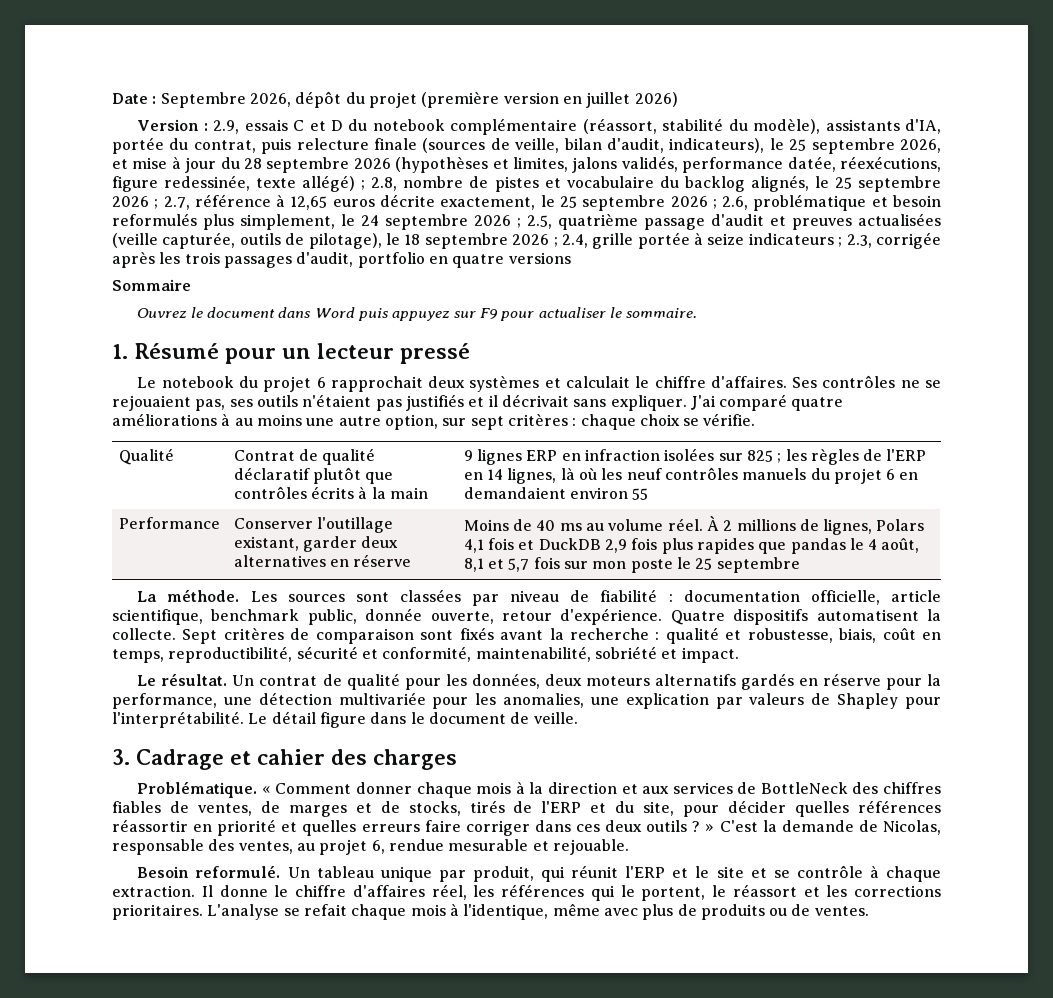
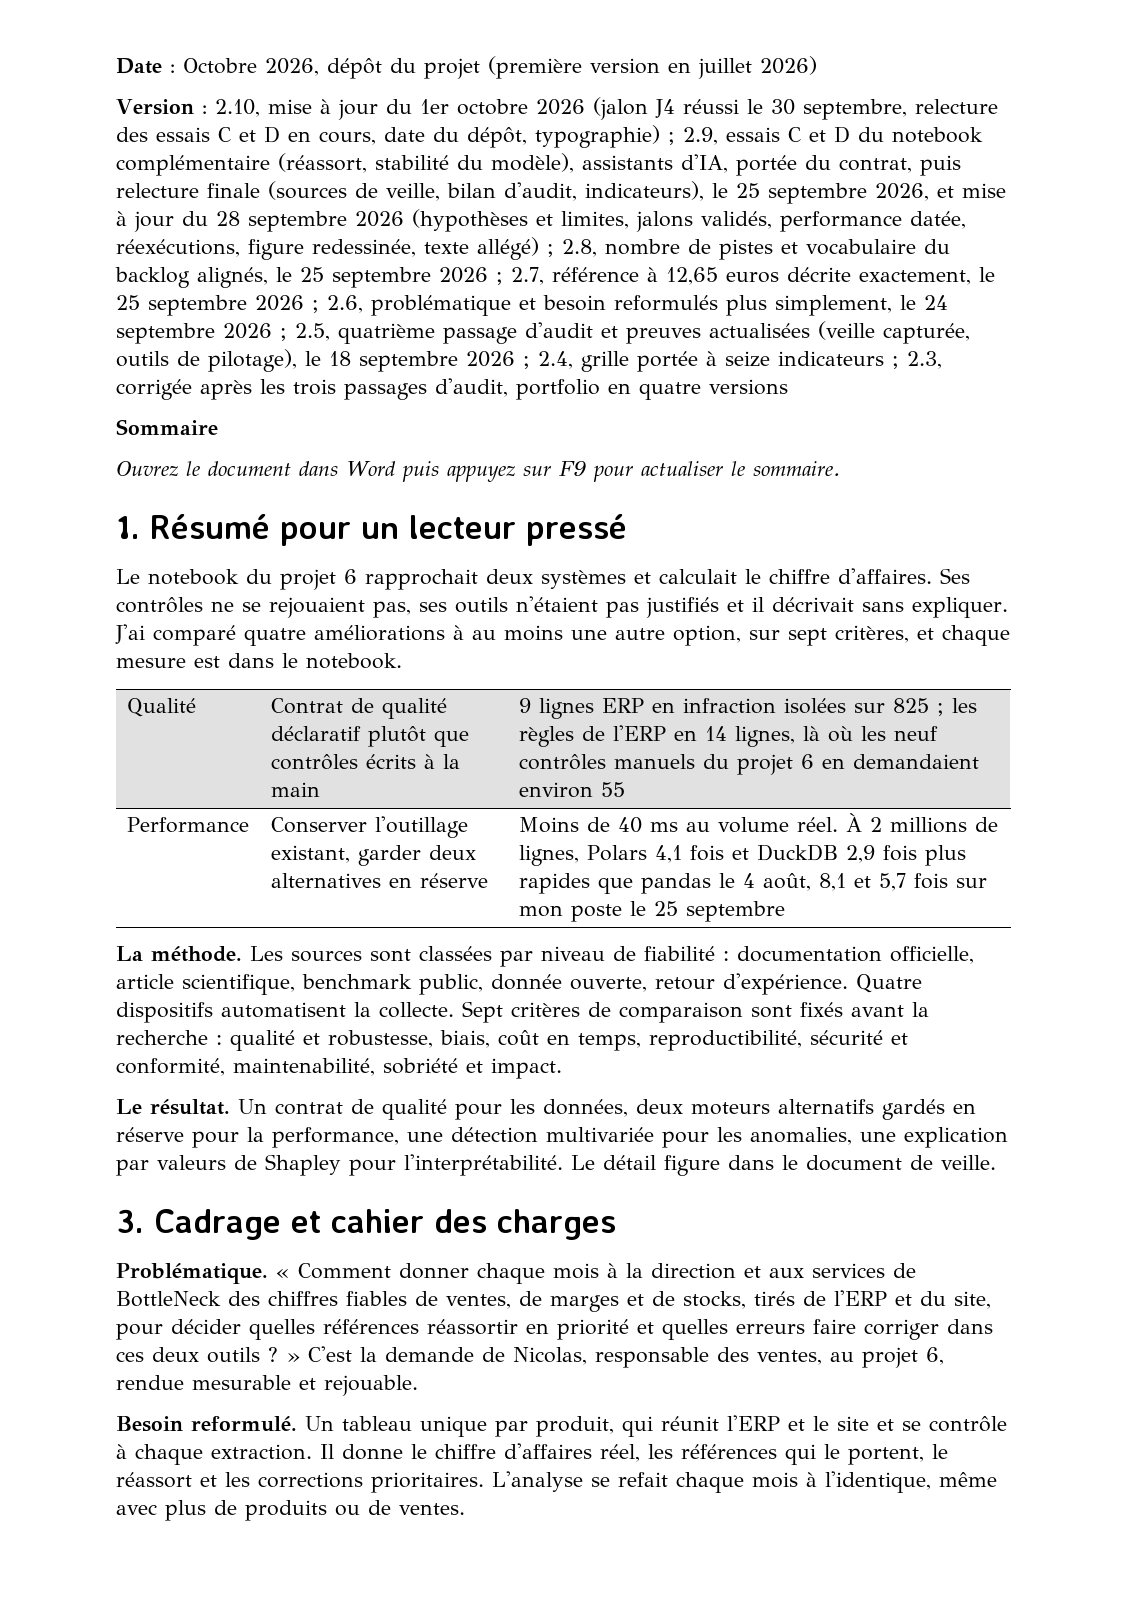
- Date : Septembre 2026, dépôt du projet (première version en juillet 2026)
+ Date : Octobre 2026, dépôt du projet (première version en juillet 2026)
+ 2.10, mise à jour du 1er octobre 2026 (jalon J4 réussi le 30 septembre, relecture des essais C et D en cours, date du dépôt, typographie) ;
- J'ai comparé quatre améliorations à au moins une autre option, sur sept critères : chaque choix se vérifie.
+ J'ai comparé quatre améliorations à au moins une autre option, sur sept critères, et chaque mesure est dans le notebook.

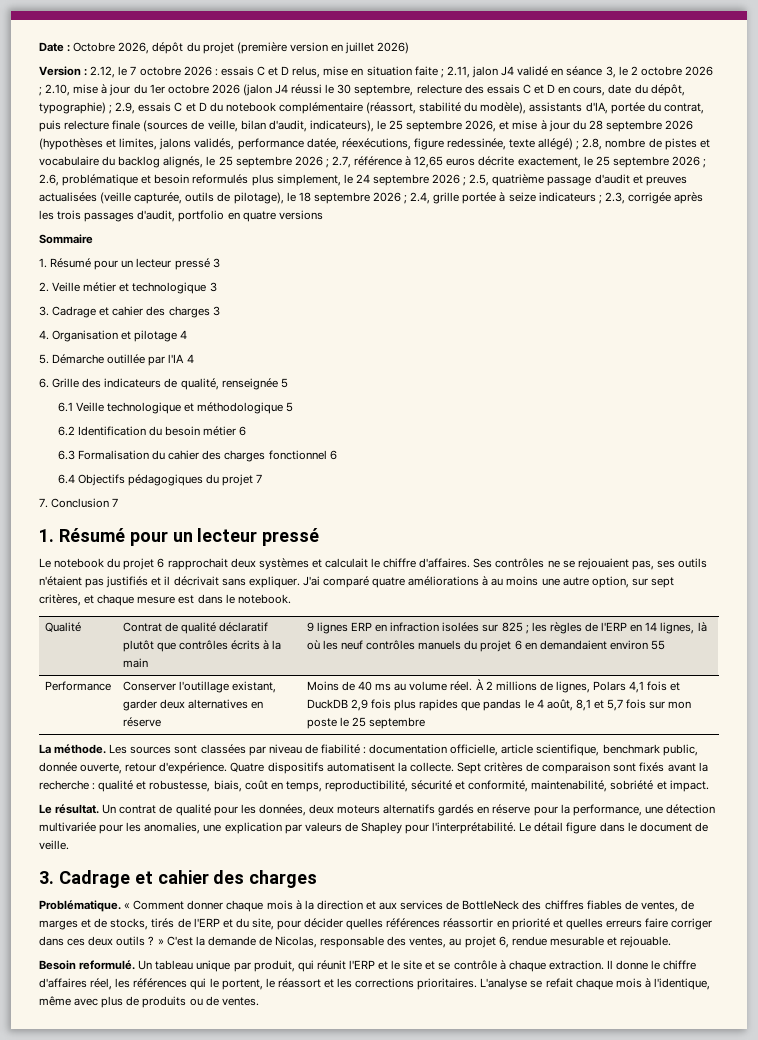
+ 2.12, le 7 octobre 2026 : essais C et D relus, mise en situation faite ; 2.11, jalon J4 validé en séance 3, le 2 octobre 2026 ;
- Ouvrez le document dans Word puis appuyez sur F9 pour actualiser le sommaire.
+ 1. Résumé pour un lecteur pressé 3
+ 2. Veille métier et technologique 3
+ 3. Cadrage et cahier des charges 3
+ 4. Organisation et pilotage 4
+ 5. Démarche outillée par l'IA 4
+ 6. Grille des indicateurs de qualité, renseignée 5
+ 6.1 Veille technologique et méthodologique 5
+ 6.2 Identification du besoin métier 6
+ 6.3 Formalisation du cahier des charges fonctionnel 6
+ 6.4 Objectifs pédagogiques du projet 7
+ 7. Conclusion 7

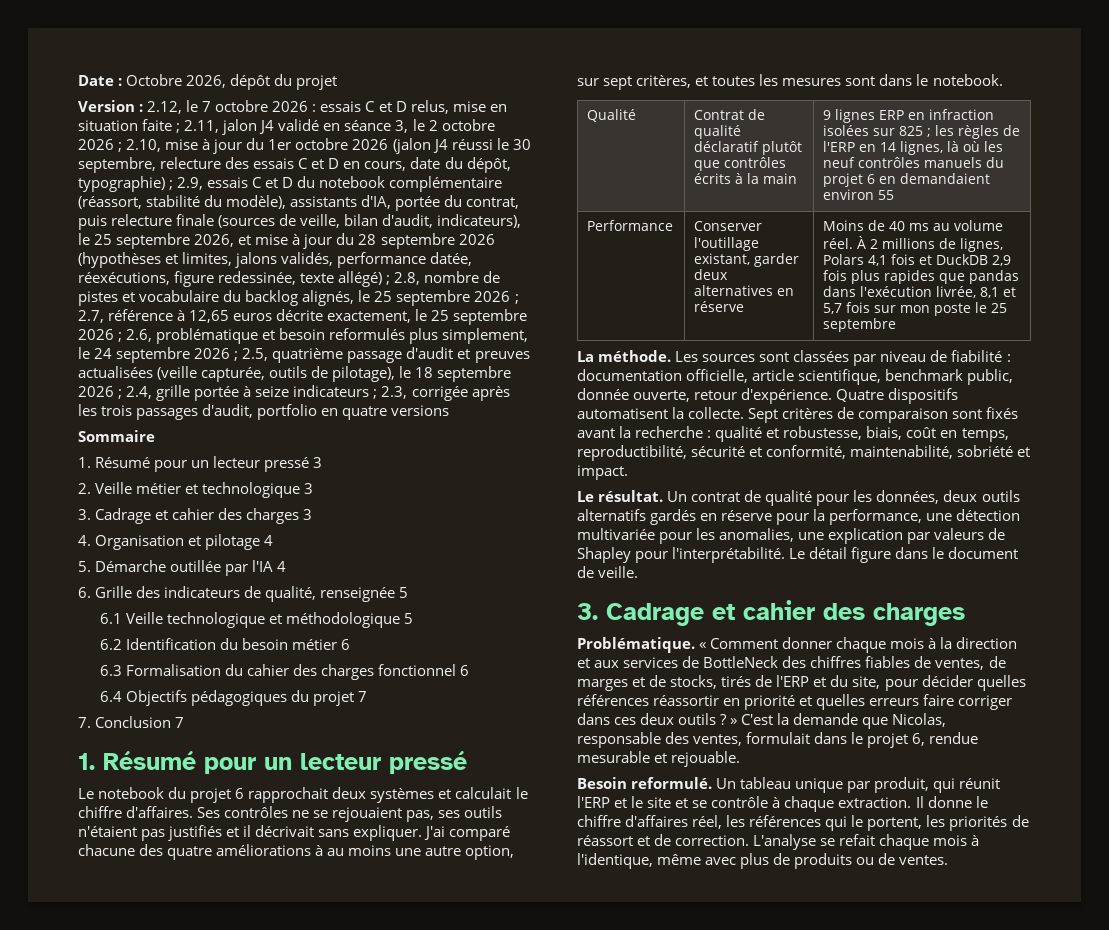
- Date : Octobre 2026, dépôt du projet (première version en juillet 2026)
+ Date : Octobre 2026, dépôt du projet
- J'ai comparé quatre améliorations à au moins une autre option, sur sept critères, et chaque mesure est dans le notebook.
+ J'ai comparé chacune des quatre améliorations à au moins une autre option, sur sept critères, et toutes les mesures sont dans le notebook.
- À 2 millions de lignes, Polars 4,1 fois et DuckDB 2,9 fois plus rapides que pandas le 4 août, 8,1 et 5,7 fois sur mon poste le 25 septembre
+ À 2 millions de lignes, Polars 4,1 fois et DuckDB 2,9 fois plus rapides que pandas dans l'exécution livrée, 8,1 et 5,7 fois sur mon poste le 25 septembre
- Un contrat de qualité pour les données, deux moteurs alternatifs gardés en réserve pour la performance, une détection multivariée pour les anomalies, une explication par valeurs de Shapley pour l'interprétabilité.
+ Un contrat de qualité pour les données, deux outils alternatifs gardés en réserve pour la performance, une détection multivariée pour les anomalies, une explication par valeurs de Shapley pour l'interprétabilité.
- « Comment donner chaque mois à la direction et aux services de BottleNeck des chiffres fiables de ventes, de marges et de stocks, tirés de l'ERP et du site, pour décider quelles références réassortir en priorité et quelles erreurs faire corriger dans ces deux outils ? » C'est la demande de Nicolas, responsable des ventes, au projet 6, rendue mesurable et rejouable.
+ « Comment donner chaque mois à la direction et aux services de BottleNeck des chiffres fiables de ventes, de marges et de stocks, tirés de l'ERP et du site, pour décider quelles références réassortir en priorité et quelles erreurs faire corriger dans ces deux outils ? » C'est la demande que Nicolas, responsable des ventes, formulait dans le projet 6, rendue mesurable et rejouable.
- Il donne le chiffre d'affaires réel, les références qui le portent, le réassort et les corrections prioritaires.
+ Il donne le chiffre d'affaires réel, les références qui le portent, les priorités de réassort et de correction.

